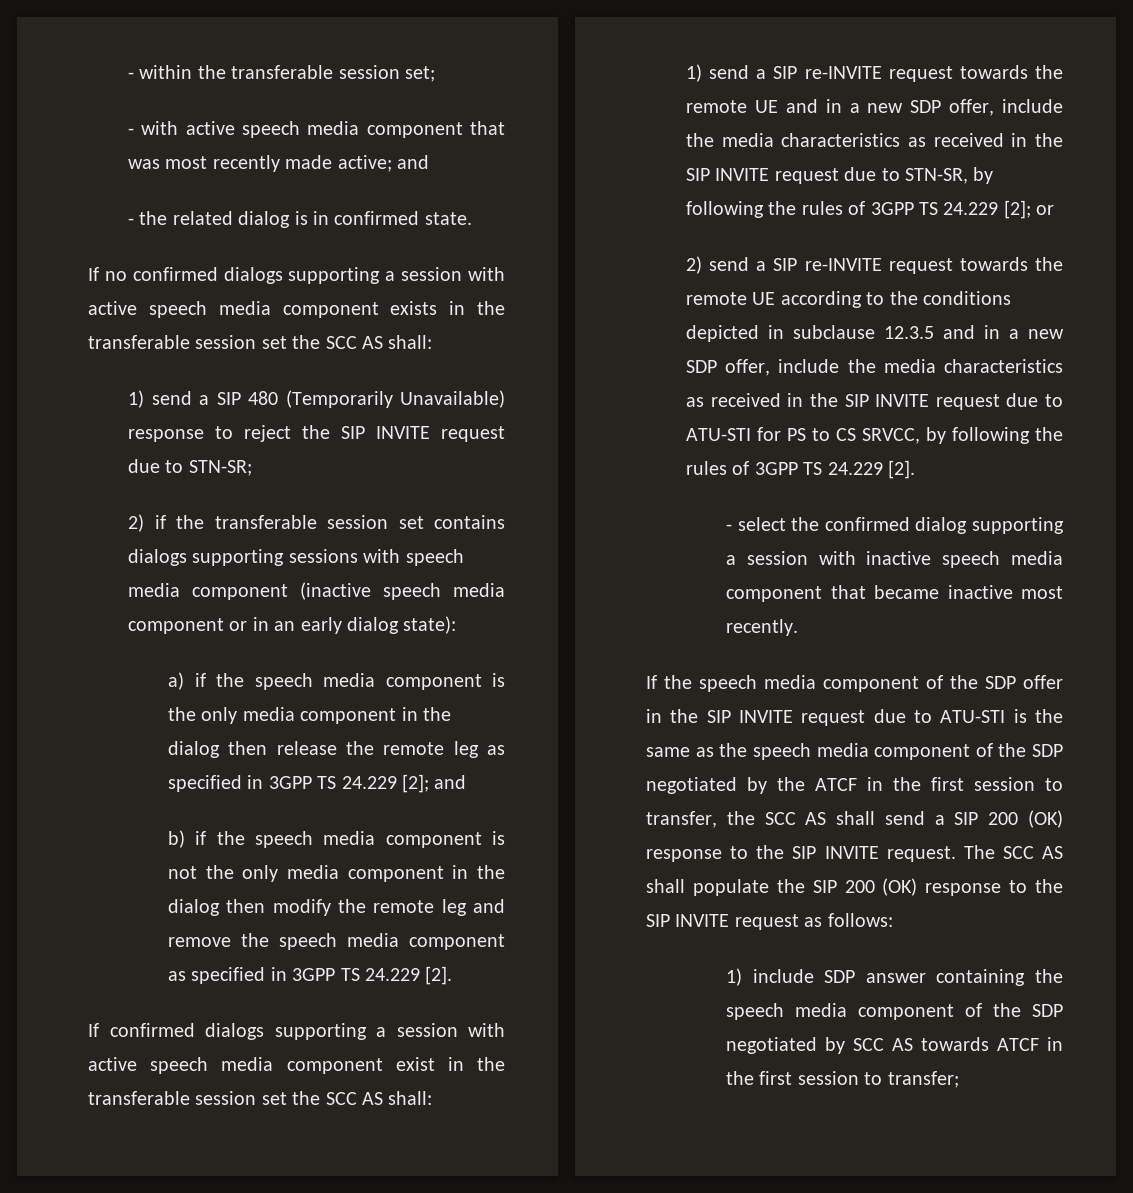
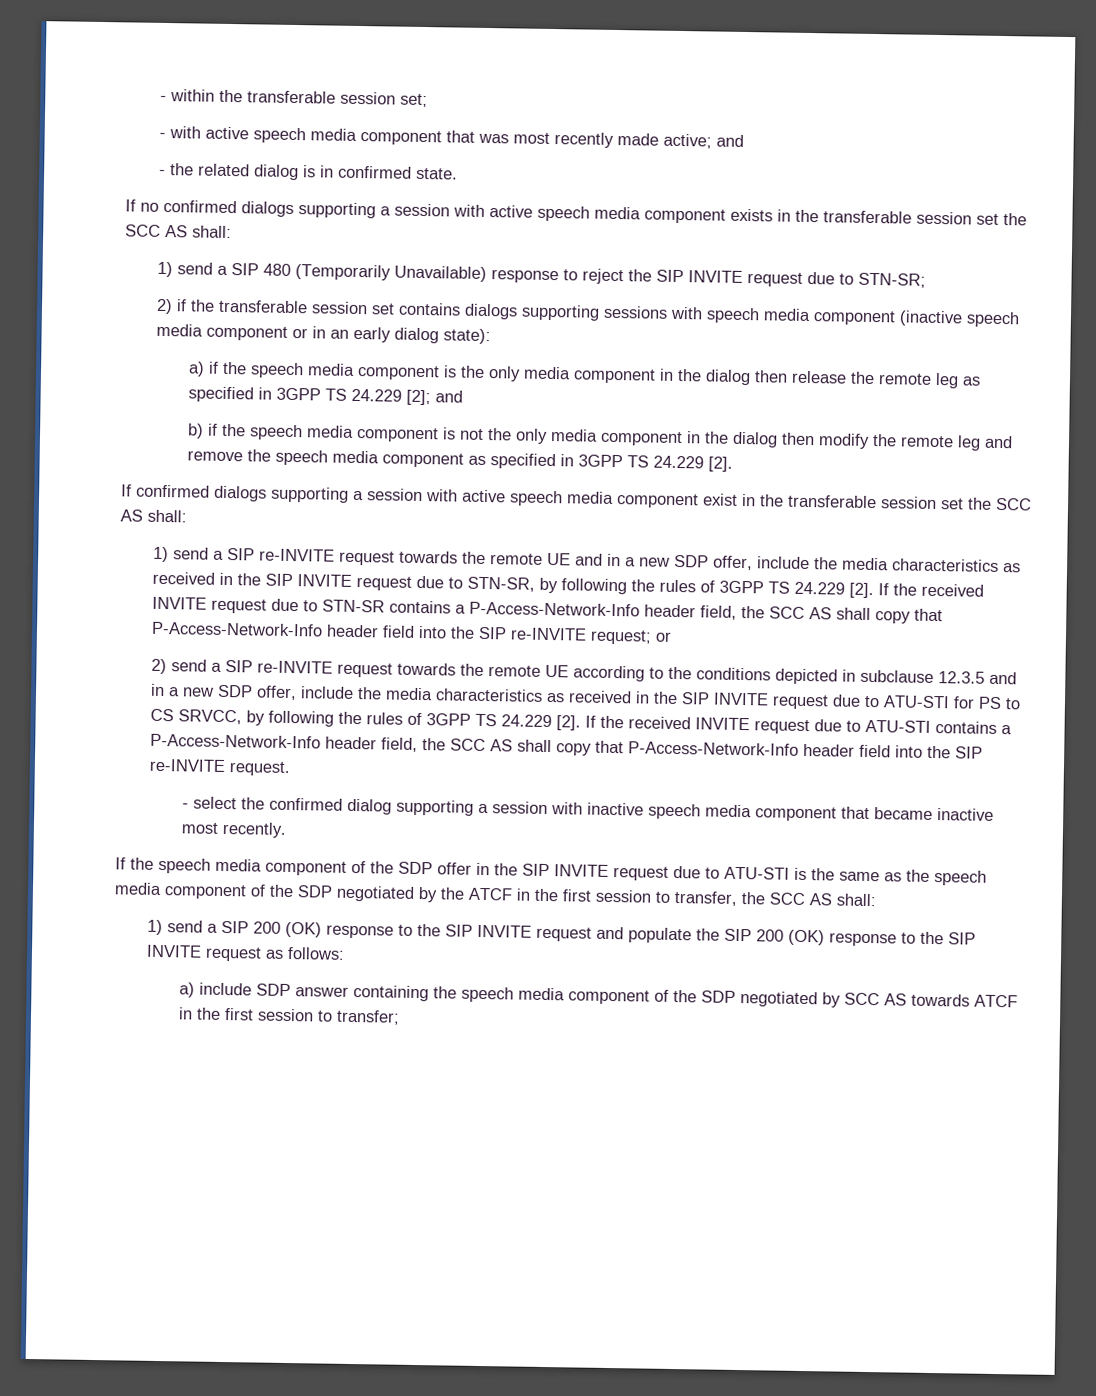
- 1) send a SIP re-INVITE request towards the remote UE and in a new SDP offer, include the media characteristics as received in the SIP INVITE request due to STN-SR, by following the rules of 3GPP TS 24.229 [2]; or
+ 1) send a SIP re-INVITE request towards the remote UE and in a new SDP offer, include the media characteristics as received in the SIP INVITE request due to STN-SR, by following the rules of 3GPP TS 24.229 [2]. If the received INVITE request due to STN-SR contains a P-Access-Network-Info header field, the SCC AS shall copy that P-Access-Network-Info header field into the SIP re-INVITE request; or
+ If the received INVITE request due to ATU-STI contains a P-Access-Network-Info header field, the SCC AS shall copy that P-Access-Network-Info header field into the SIP re-INVITE request.
- If the speech media component of the SDP offer in the SIP INVITE request due to ATU-STI is the same as the speech media component of the SDP negotiated by the ATCF in the first session to transfer, the SCC AS shall send a SIP 200 (OK) response to the SIP INVITE request. The SCC AS shall populate the SIP 200 (OK) response to the SIP INVITE request as follows:
+ If the speech media component of the SDP offer in the SIP INVITE request due to ATU-STI is the same as the speech media component of the SDP negotiated by the ATCF in the first session to transfer, the SCC AS shall:
+ 1) send a SIP 200 (OK) response to the SIP INVITE request and populate the SIP 200 (OK) response to the SIP INVITE request as follows:
- 1) include SDP answer containing the speech media component of the SDP negotiated by SCC AS towards ATCF in the first session to transfer;
+ a) include SDP answer containing the speech media component of the SDP negotiated by SCC AS towards ATCF in the first session to transfer;

